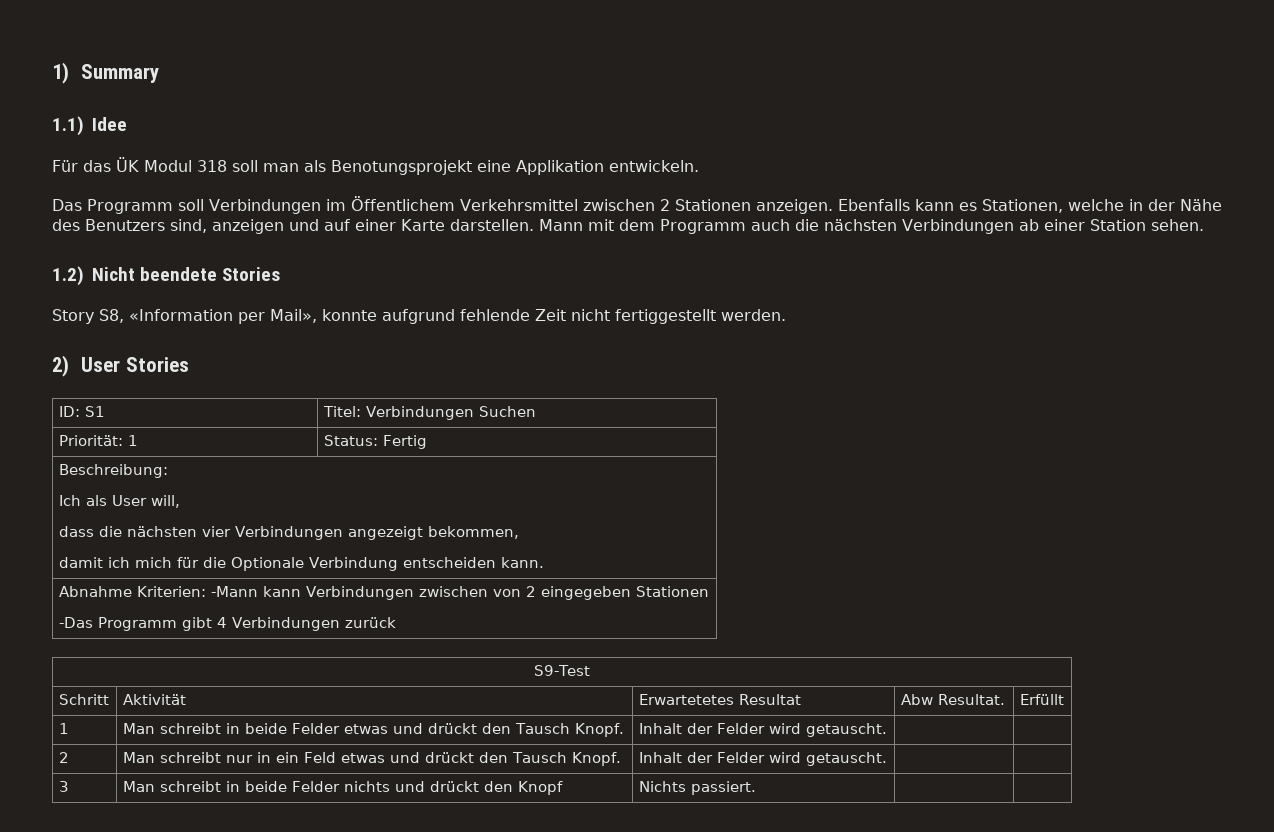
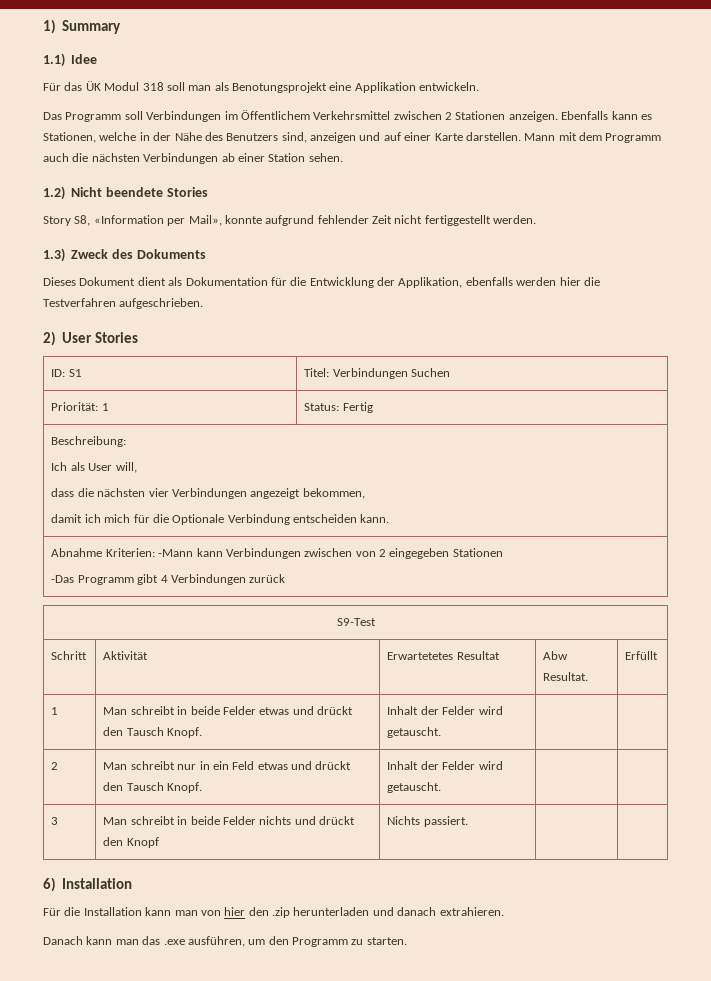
- Story S8, «Information per Mail», konnte aufgrund fehlende Zeit nicht fertiggestellt werden.
+ Story S8, «Information per Mail», konnte aufgrund fehlender Zeit nicht fertiggestellt werden.
+ 1.3) Zweck des Dokuments
+ Dieses Dokument dient als Dokumentation für die Entwicklung der Applikation, ebenfalls werden hier die Testverfahren aufgeschrieben.
+ 6) Installation
+ Für die Installation kann man von hier den .zip herunterladen und danach extrahieren.
+ Danach kann man das .exe ausführen, um den Programm zu starten.

